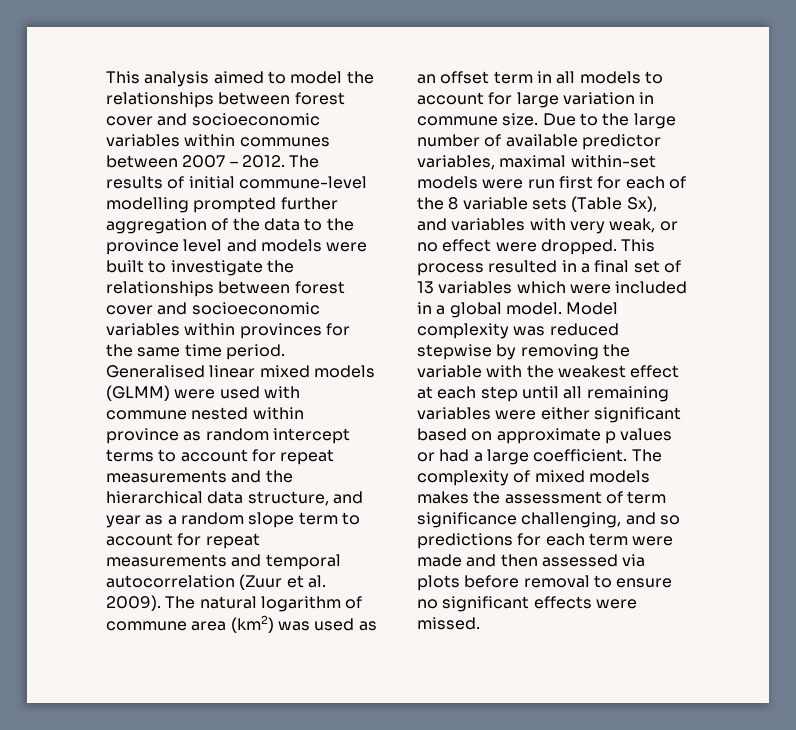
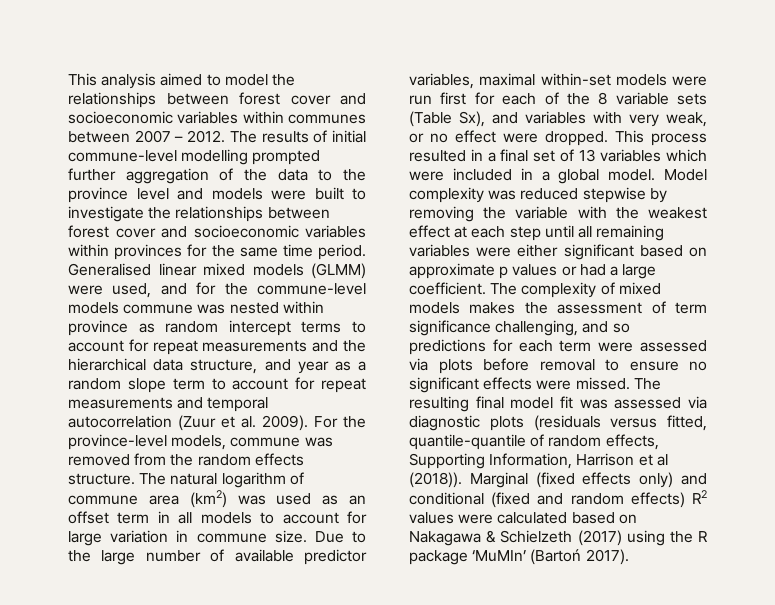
- Generalised linear mixed models (GLMM) were used with commune nested within province as random intercept terms to account for repeat measurements and the hierarchical data structure, and year as a random slope term to account for repeat measurements and temporal autocorrelation (Zuur et al. 2009).
+ Generalised linear mixed models (GLMM) were used, and for the commune-level models commune was nested within province as random intercept terms to account for repeat measurements and the hierarchical data structure, and year as a random slope term to account for repeat measurements and temporal autocorrelation (Zuur et al. 2009).
+ For the province-level models, commune was removed from the random effects structure.
- The complexity of mixed models makes the assessment of term significance challenging, and so predictions for each term were made and then assessed via plots before removal to ensure no significant effects were missed.
+ The complexity of mixed models makes the assessment of term significance challenging, and so predictions for each term were assessed via plots before removal to ensure no significant effects were missed.
+ The resulting final model fit was assessed via diagnostic plots (residuals versus fitted, quantile-quantile of random effects, Supporting Information, Harrison et al (2018)). Marginal (fixed effects only) and conditional (fixed and random effects) R2 values were calculated based on Nakagawa & Schielzeth (2017) using the R package ‘MuMIn’ (Bartoń 2017).

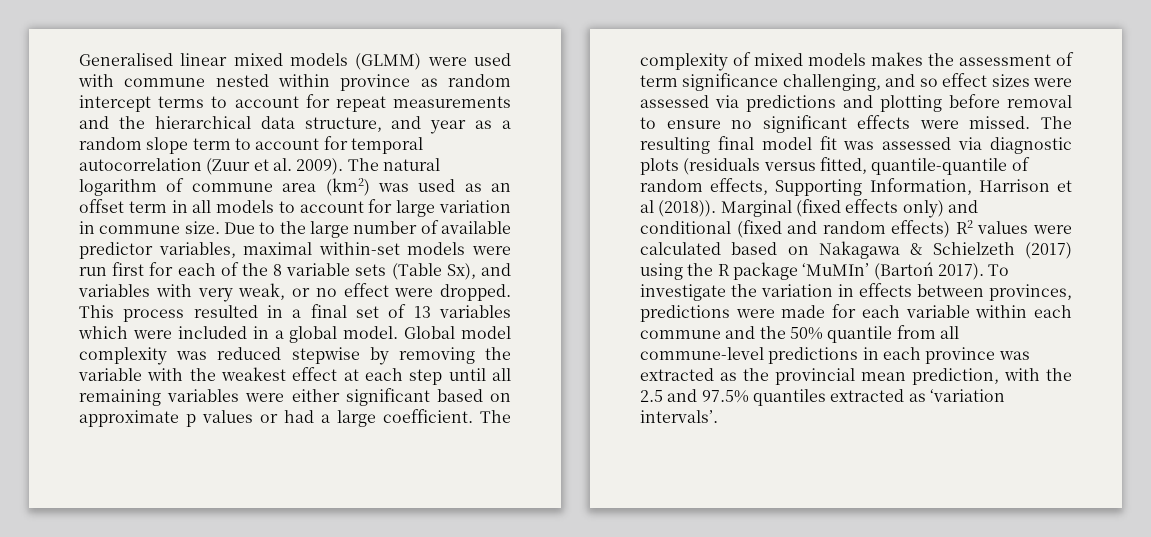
- This analysis aimed to model the relationships between forest cover and socioeconomic variables within communes between 2007 – 2012. The results of initial commune-level modelling prompted further aggregation of the data to the province level and models were built to investigate the relationships between forest cover and socioeconomic variables within provinces for the same time period. Generalised linear mixed models (GLMM) were used, and for the commune-level models commune was nested within province as random intercept terms to account for repeat measurements and the hierarchical data structure, and year as a random slope term to account for repeat measurements and temporal autocorrelation (Zuur et al. 2009).
+ Generalised linear mixed models (GLMM) were used with commune nested within province as random intercept terms to account for repeat measurements and the hierarchical data structure, and year as a random slope term to account for temporal autocorrelation (Zuur et al. 2009).
- For the province-level models, commune was removed from the random effects structure.
- Model complexity was reduced stepwise by removing the variable with the weakest effect at each step until all remaining variables were either significant based on approximate p values or had a large coefficient.
+ Global model complexity was reduced stepwise by removing the variable with the weakest effect at each step until all remaining variables were either significant based on approximate p values or had a large coefficient.
- The complexity of mixed models makes the assessment of term significance challenging, and so predictions for each term were assessed via plots before removal to ensure no significant effects were missed.
+ The complexity of mixed models makes the assessment of term significance challenging, and so effect sizes were assessed via predictions and plotting before removal to ensure no significant effects were missed.
+ To investigate the variation in effects between provinces, predictions were made for each variable within each commune and the 50% quantile from all commune-level predictions in each province was extracted as the provincial mean prediction, with the 2.5 and 97.5% quantiles extracted as ‘variation intervals’.

